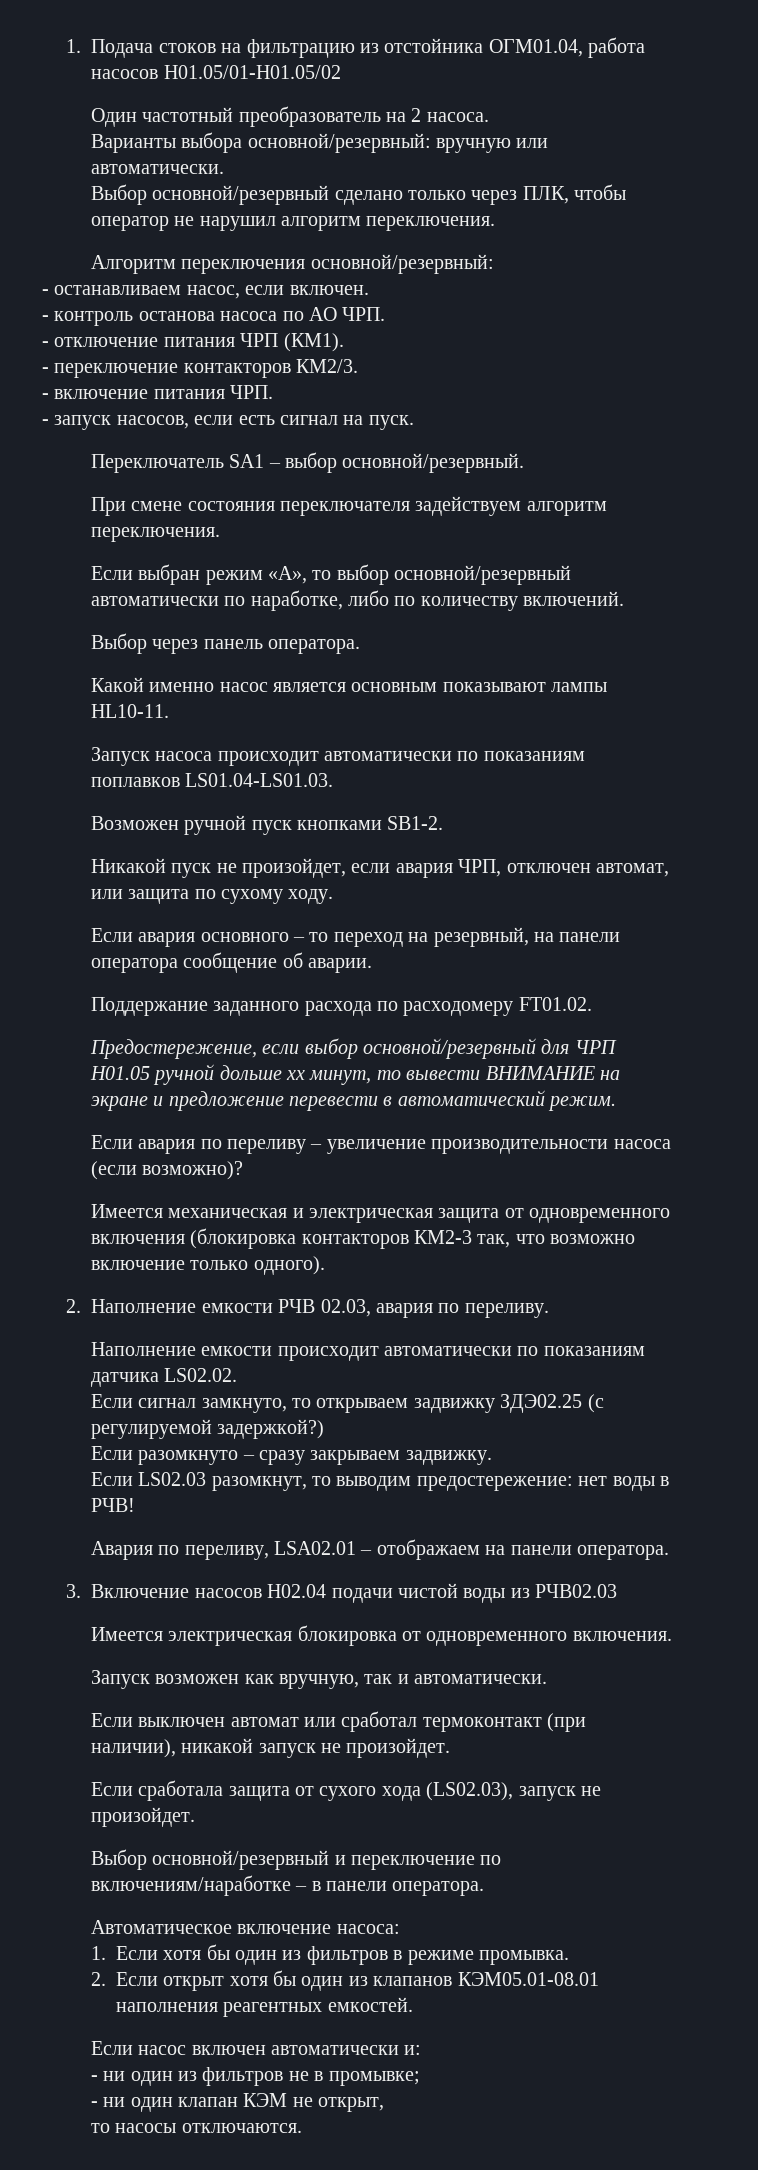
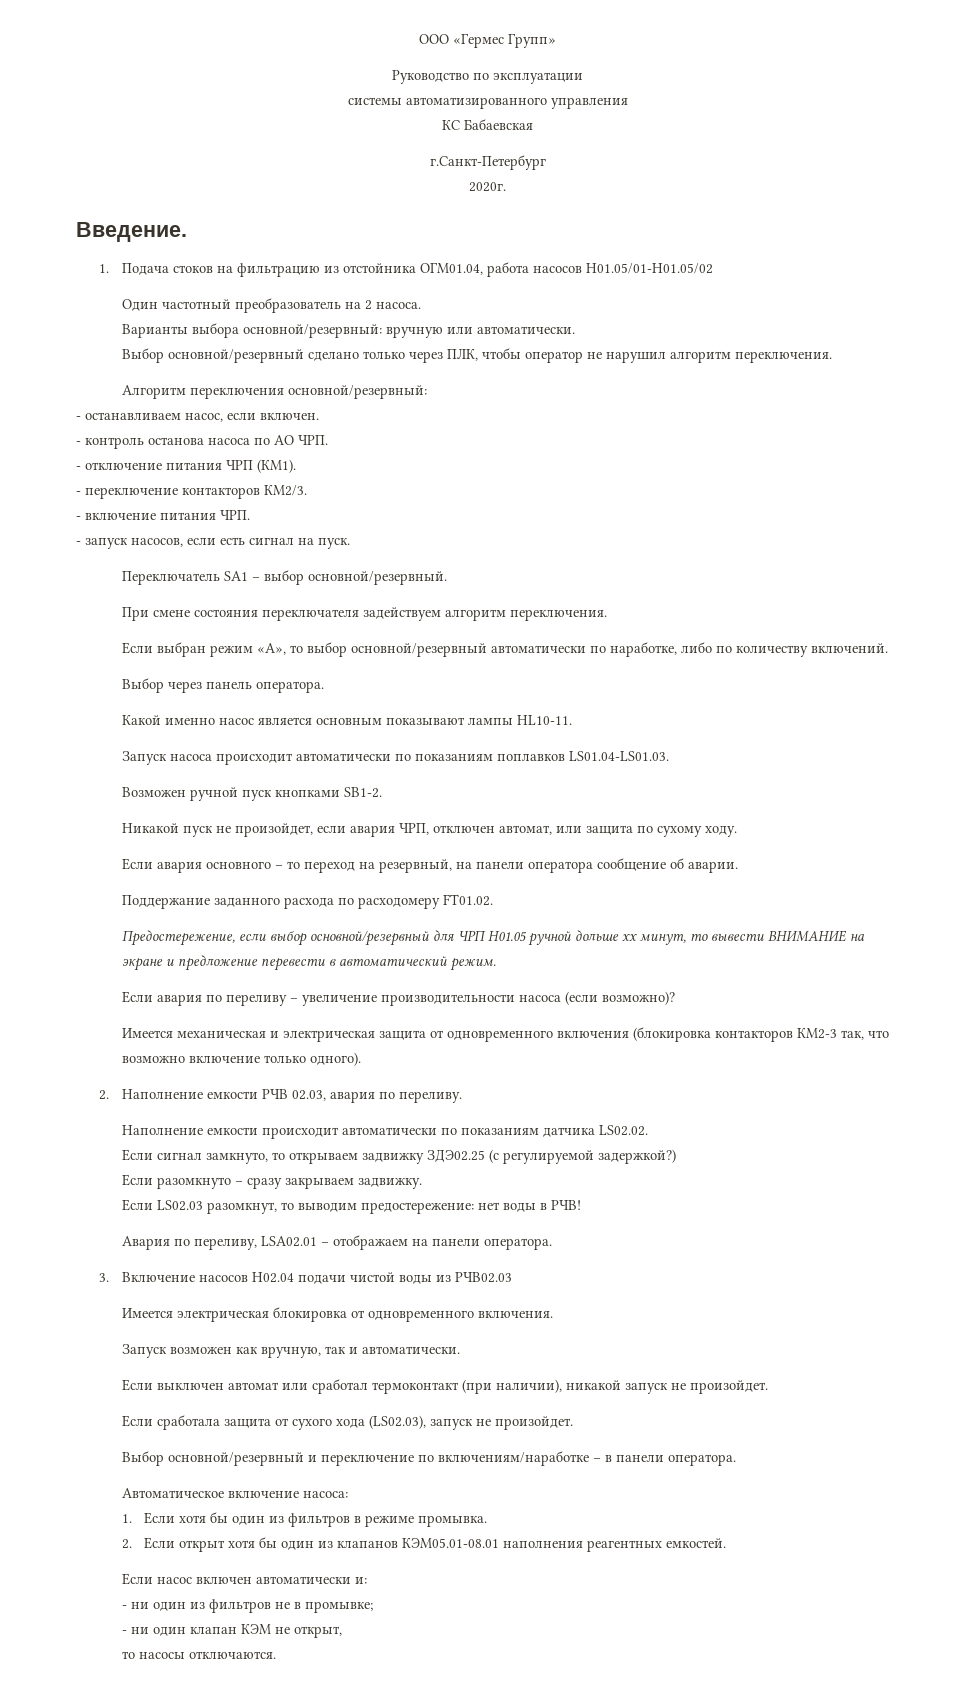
+ ООО «Гермес Групп»
+ Руководство по эксплуатации
+ системы автоматизированного управления
+ КС Бабаевская
+ г.Санкт-Петербург
+ 2020г.
+ Введение.

